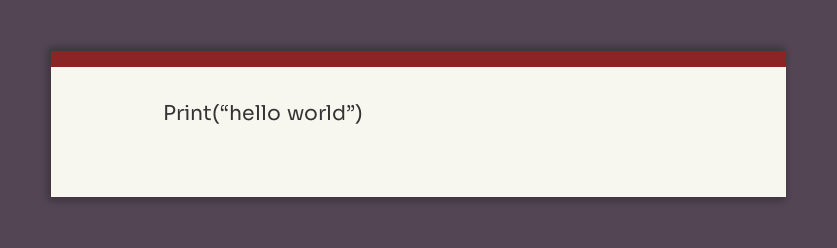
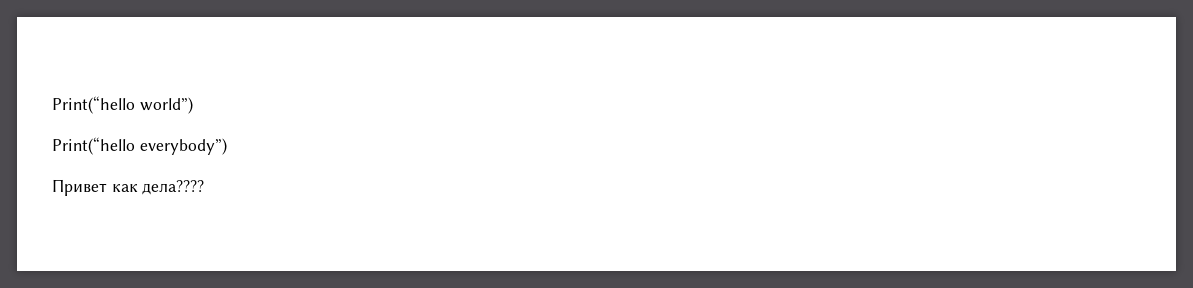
+ Print(“hello everybody”)
+ Привет как дела????

